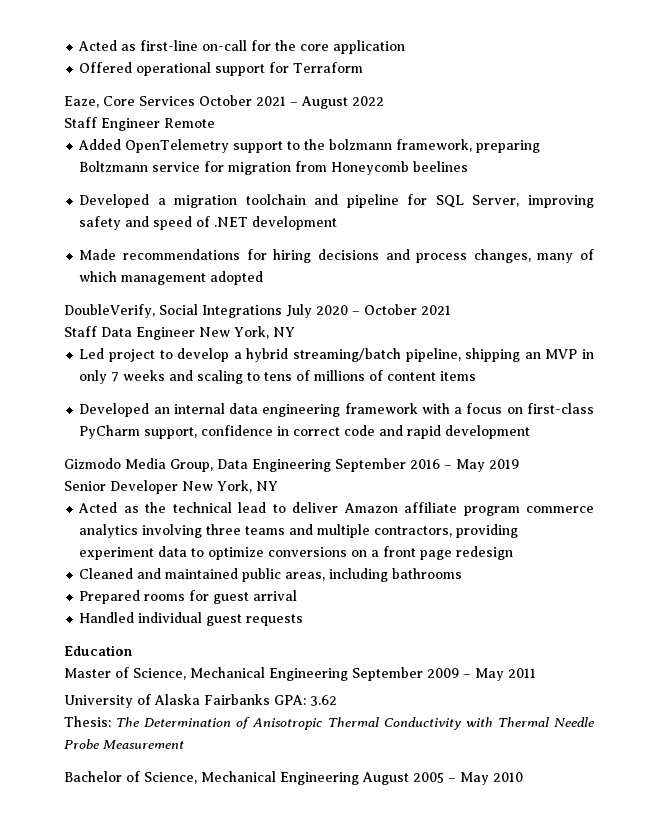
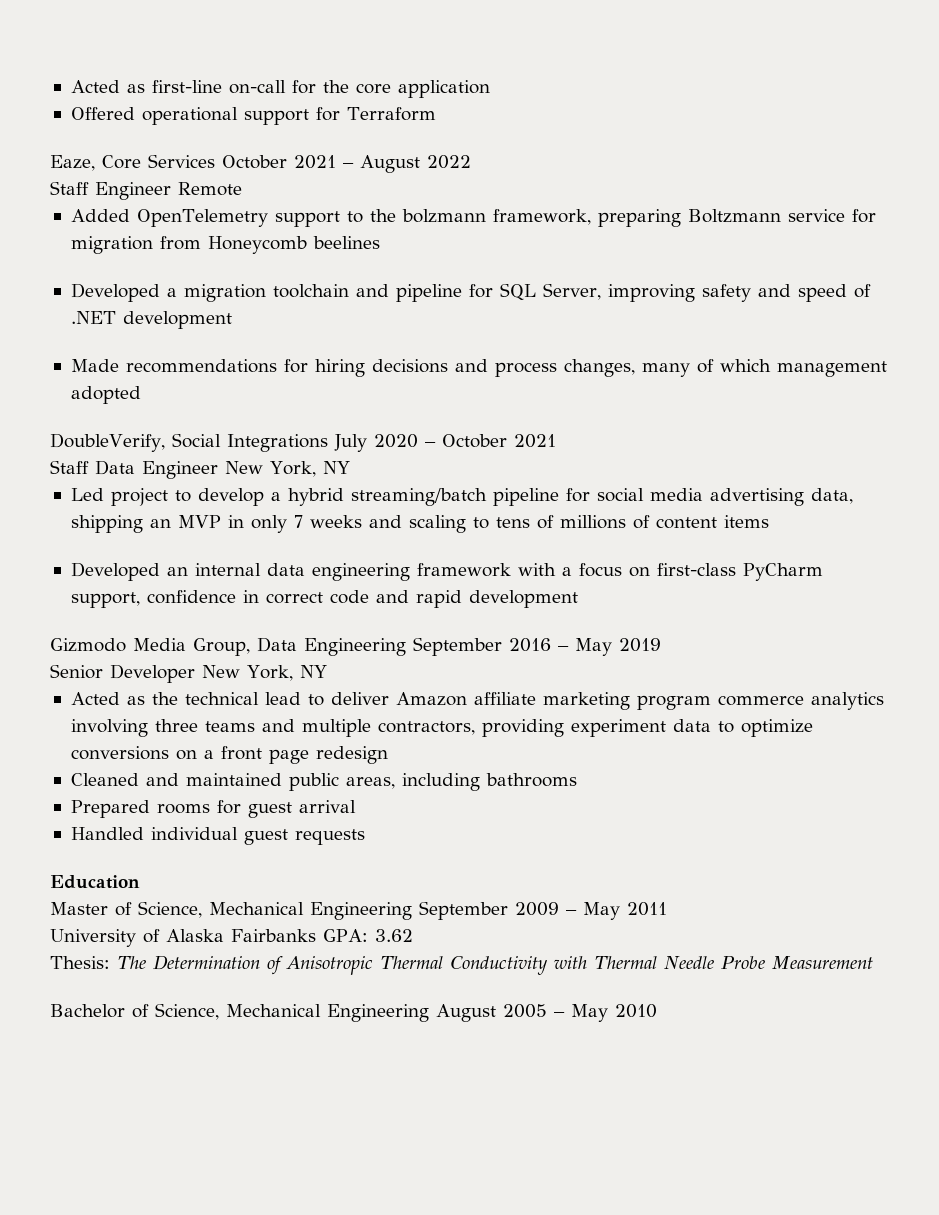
- Led project to develop a hybrid streaming/batch pipeline, shipping an MVP in only 7 weeks and scaling to tens of millions of content items
+ Led project to develop a hybrid streaming/batch pipeline for social media advertising data, shipping an MVP in only 7 weeks and scaling to tens of millions of content items
- Acted as the technical lead to deliver Amazon affiliate program commerce analytics involving three teams and multiple contractors, providing experiment data to optimize conversions on a front page redesign
+ Acted as the technical lead to deliver Amazon affiliate marketing program commerce analytics involving three teams and multiple contractors, providing experiment data to optimize conversions on a front page redesign

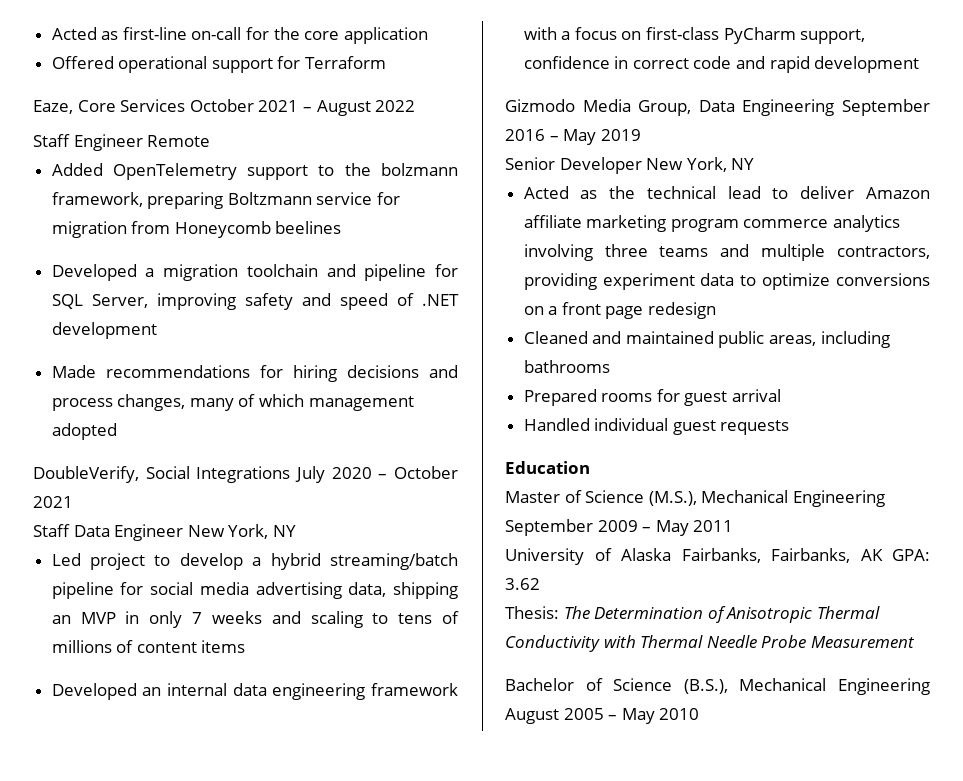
- Master of Science, Mechanical Engineering September 2009 – May 2011
+ Master of Science (M.S.), Mechanical Engineering September 2009 – May 2011
- University of Alaska Fairbanks GPA: 3.62
+ University of Alaska Fairbanks, Fairbanks, AK GPA: 3.62
- Bachelor of Science, Mechanical Engineering August 2005 – May 2010
+ Bachelor of Science (B.S.), Mechanical Engineering August 2005 – May 2010

